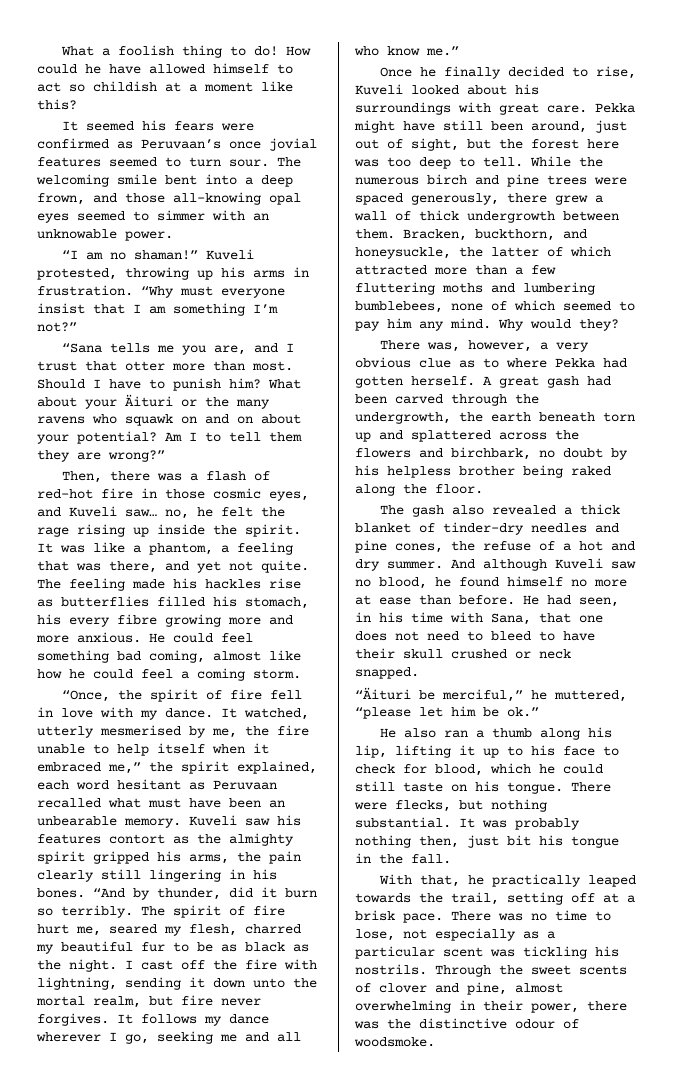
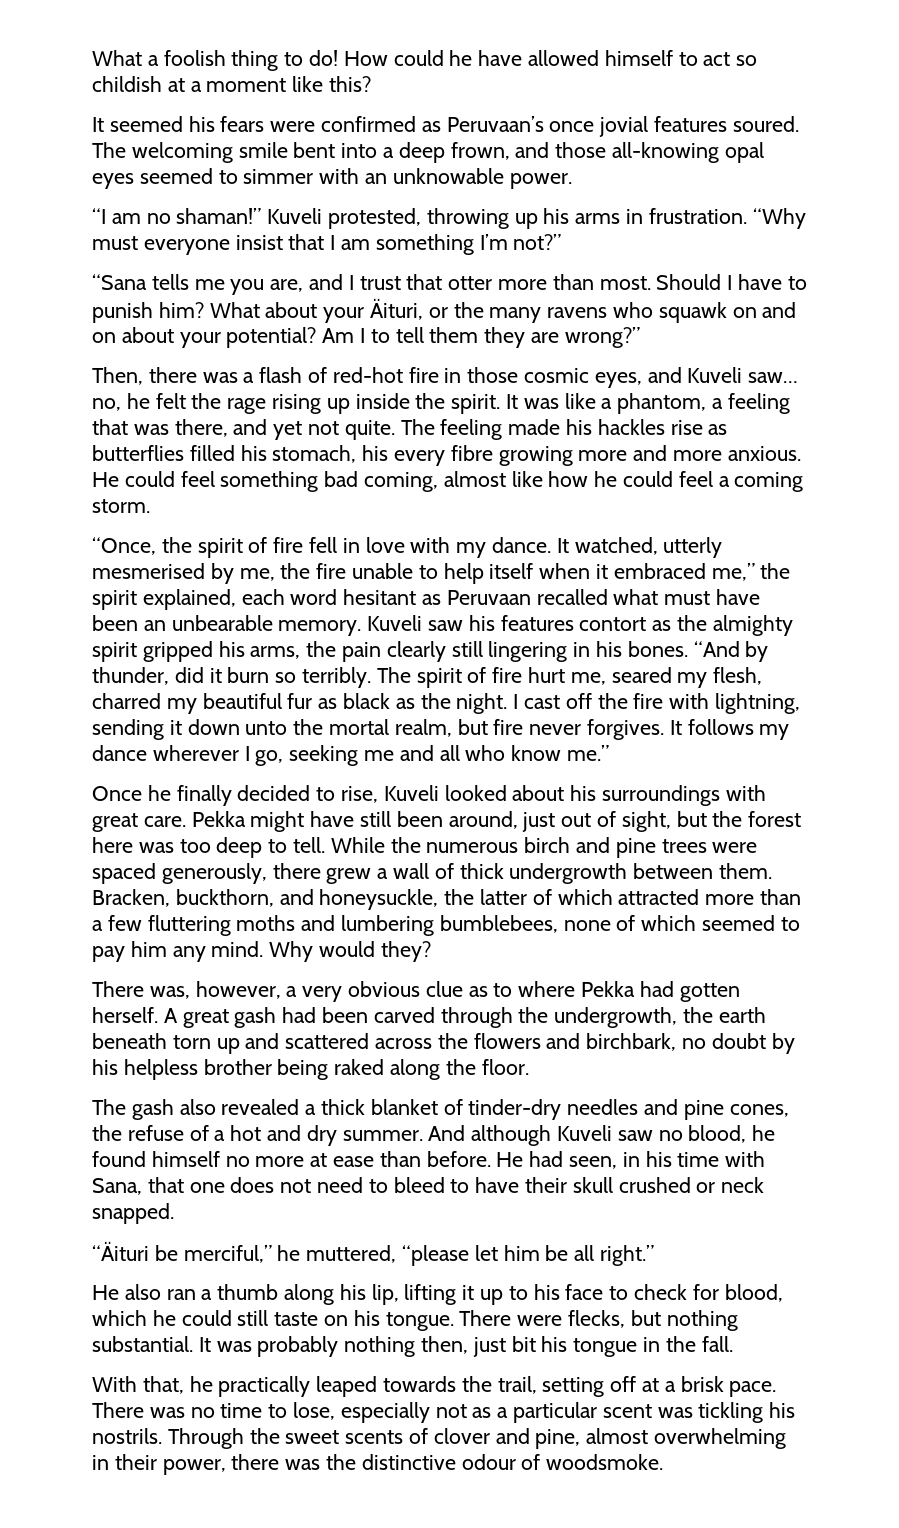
- It seemed his fears were confirmed as Peruvaan’s once jovial features seemed to turn sour.
+ It seemed his fears were confirmed as Peruvaan’s once jovial features soured.
- What about your Äituri or the many ravens who squawk on and on about your potential?
+ What about your Äituri, or the many ravens who squawk on and on about your potential?
- The spirit of fire hurt me, seared my flesh, charred my beautiful fur to be as black as the night.
+ The spirit of fire hurt me, seared my flesh, charred my beautiful fur as black as the night.
- A great gash had been carved through the undergrowth, the earth beneath torn up and splattered across the flowers and birchbark, no doubt by his helpless brother being raked along the floor.
+ A great gash had been carved through the undergrowth, the earth beneath torn up and scattered across the flowers and birchbark, no doubt by his helpless brother being raked along the floor.
- “Äituri be merciful,” he muttered, “please let him be ok.”
+ “Äituri be merciful,” he muttered, “please let him be all right.”
- There was no time to lose, not especially as a particular scent was tickling his nostrils.
+ There was no time to lose, especially not as a particular scent was tickling his nostrils.

